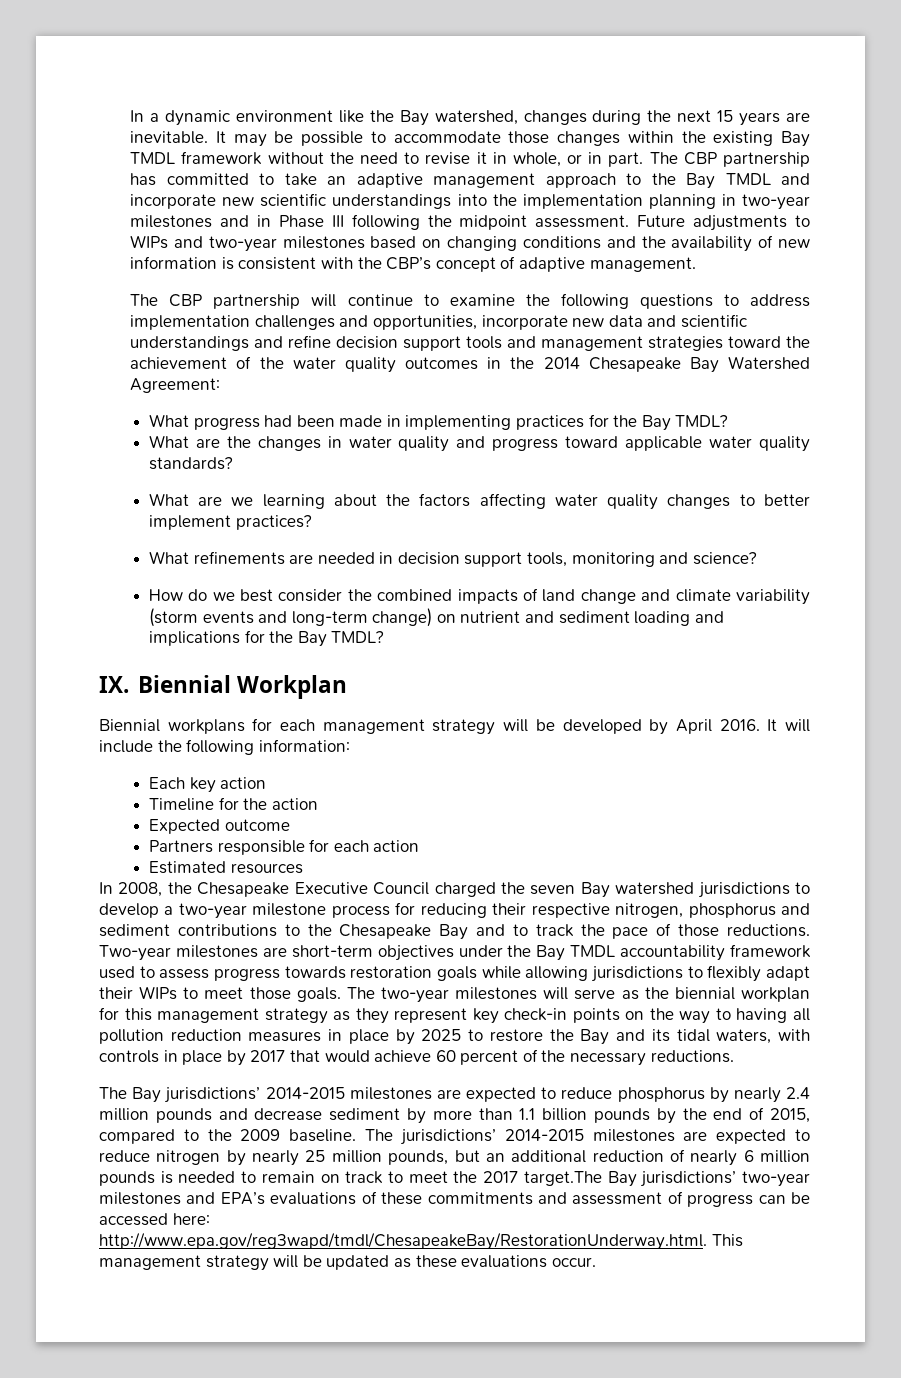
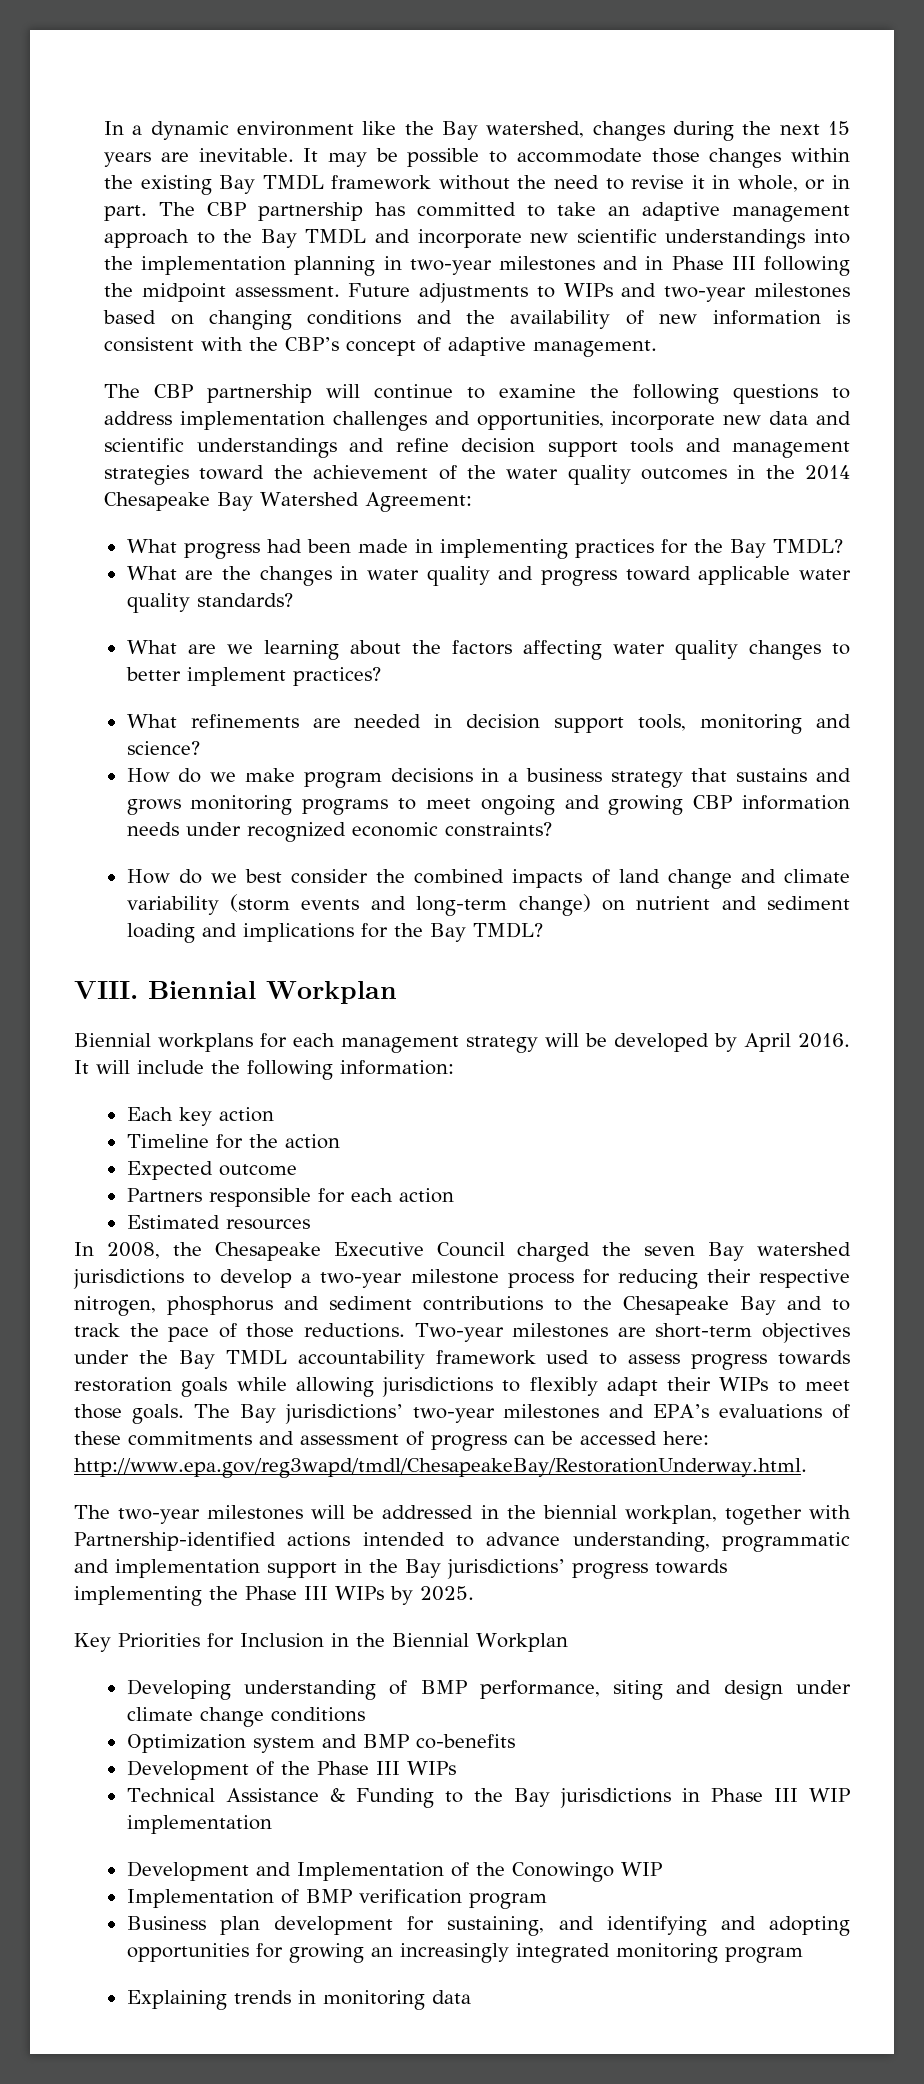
+ How do we make program decisions in a business strategy that sustains and grows monitoring programs to meet ongoing and growing CBP information needs under recognized economic constraints?
- IX. Biennial Workplan
+ VIII. Biennial Workplan
- The two-year milestones will serve as the biennial workplan for this management strategy as they represent key check-in points on the way to having all pollution reduction measures in place by 2025 to restore the Bay and its tidal waters, with controls in place by 2017 that would achieve 60 percent of the necessary reductions.
- The Bay jurisdictions’ 2014-2015 milestones are expected to reduce phosphorus by nearly 2.4 million pounds and decrease sediment by more than 1.1 billion pounds by the end of 2015, compared to the 2009 baseline. The jurisdictions’ 2014-2015 milestones are expected to reduce nitrogen by nearly 25 million pounds, but an additional reduction of nearly 6 million pounds is needed to remain on track to meet the 2017 target.The Bay jurisdictions’ two-year milestones and EPA’s evaluations of these commitments and assessment of progress can be accessed here: http://www.epa.gov/reg3wapd/tmdl/ChesapeakeBay/RestorationUnderway.html. This management strategy will be updated as these evaluations occur.
+ The Bay jurisdictions’ two-year milestones and EPA’s evaluations of these commitments and assessment of progress can be accessed here: http://www.epa.gov/reg3wapd/tmdl/ChesapeakeBay/RestorationUnderway.html.
+ The two-year milestones will be addressed in the biennial workplan, together with Partnership-identified actions intended to advance understanding, programmatic and implementation support in the Bay jurisdictions’ progress towards implementing the Phase III WIPs by 2025.
+ Key Priorities for Inclusion in the Biennial Workplan
+ Developing understanding of BMP performance, siting and design under climate change conditions
+ Optimization system and BMP co-benefits
+ Development of the Phase III WIPs
+ Technical Assistance & Funding to the Bay jurisdictions in Phase III WIP implementation
+ Development and Implementation of the Conowingo WIP
+ Implementation of BMP verification program
+ Business plan development for sustaining, and identifying and adopting opportunities for growing an increasingly integrated monitoring program
+ Explaining trends in monitoring data

